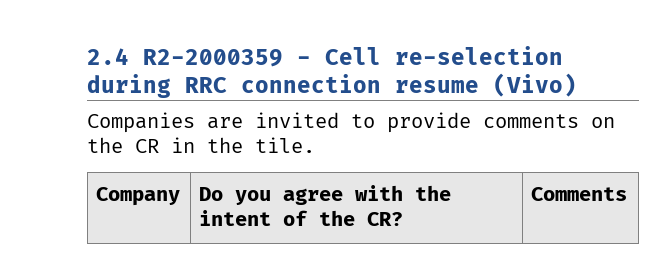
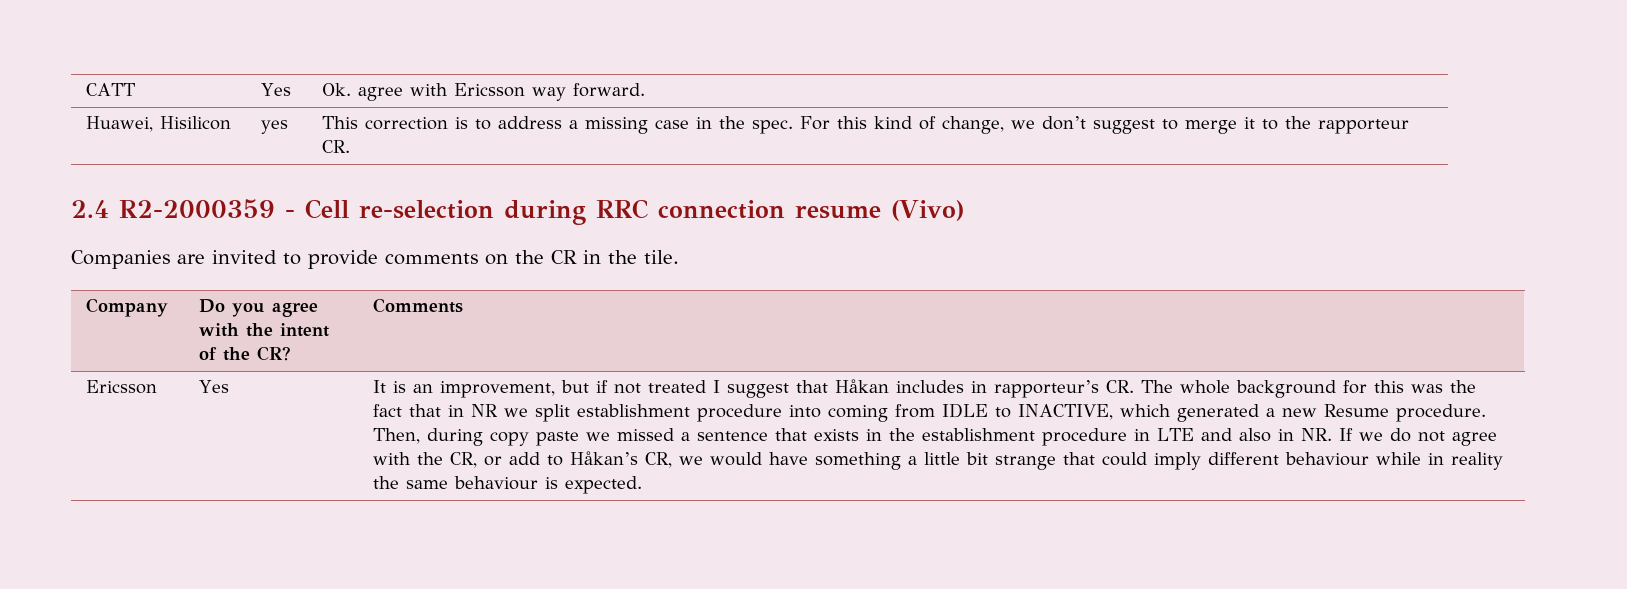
+ CATT | Yes | Ok. agree with Ericsson way forward.
+ Huawei, Hisilicon | yes | This correction is to address a missing case in the spec. For this kind of change, we don’t suggest to merge it to the rapporteur CR.
+ Ericsson | Yes | It is an improvement, but if not treated I suggest that Håkan includes in rapporteur’s CR. The whole background for this was the fact that in NR we split establishment procedure into coming from IDLE to INACTIVE, which generated a new Resume procedure. Then, during copy paste we missed a sentence that exists in the establishment procedure in LTE and also in NR. If we do not agree with the CR, or add to Håkan’s CR, we would have something a little bit strange that could imply different behaviour while in reality the same behaviour is expected.

